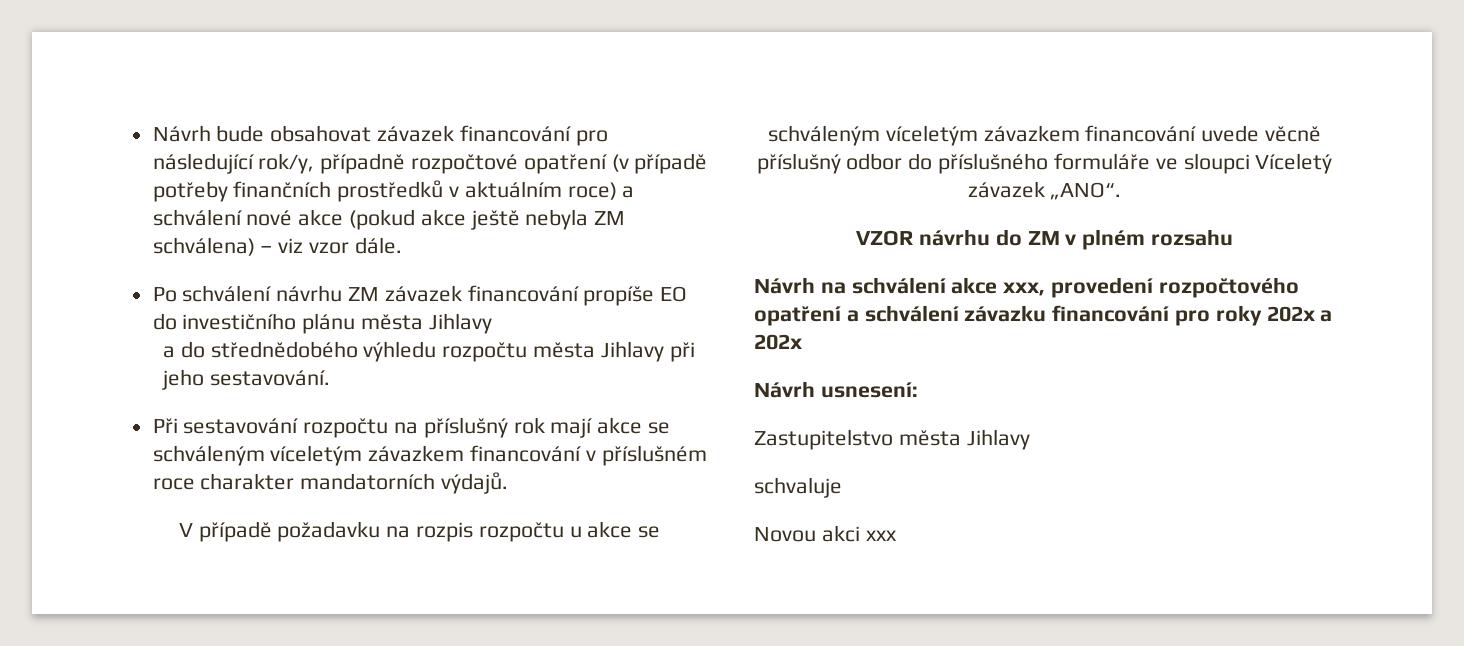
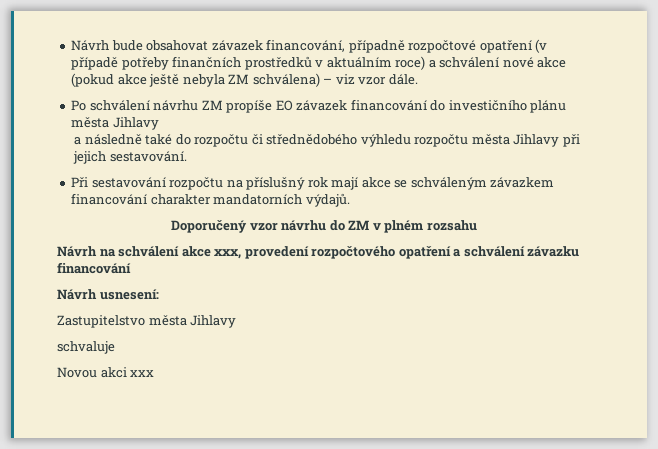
- Návrh bude obsahovat závazek financování pro následující rok/y, případně rozpočtové opatření (v případě potřeby finančních prostředků v aktuálním roce) a schválení nové akce (pokud akce ještě nebyla ZM schválena) – viz vzor dále.
+ Návrh bude obsahovat závazek financování, případně rozpočtové opatření (v případě potřeby finančních prostředků v aktuálním roce) a schválení nové akce (pokud akce ještě nebyla ZM schválena) – viz vzor dále.
- Po schválení návrhu ZM závazek financování propíše EO do investičního plánu města Jihlavy
+ Po schválení návrhu ZM propíše EO závazek financování do investičního plánu města Jihlavy
- a do střednědobého výhledu rozpočtu města Jihlavy při jeho sestavování.
+ a následně také do rozpočtu či střednědobého výhledu rozpočtu města Jihlavy při jejich sestavování.
- Při sestavování rozpočtu na příslušný rok mají akce se schváleným víceletým závazkem financování v příslušném roce charakter mandatorních výdajů.
+ Při sestavování rozpočtu na příslušný rok mají akce se schváleným závazkem financování charakter mandatorních výdajů.
- V případě požadavku na rozpis rozpočtu u akce se schváleným víceletým závazkem financování uvede věcně příslušný odbor do příslušného formuláře ve sloupci Víceletý závazek „ANO“.
- VZOR návrhu do ZM v plném rozsahu
+ Doporučený vzor návrhu do ZM v plném rozsahu
- Návrh na schválení akce xxx, provedení rozpočtového opatření a schválení závazku financování pro roky 202x a 202x
+ Návrh na schválení akce xxx, provedení rozpočtového opatření a schválení závazku financování

